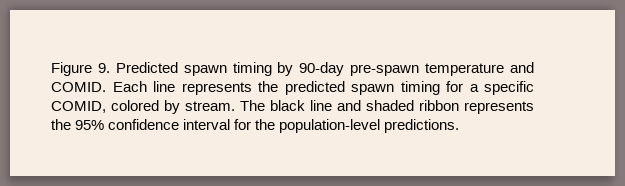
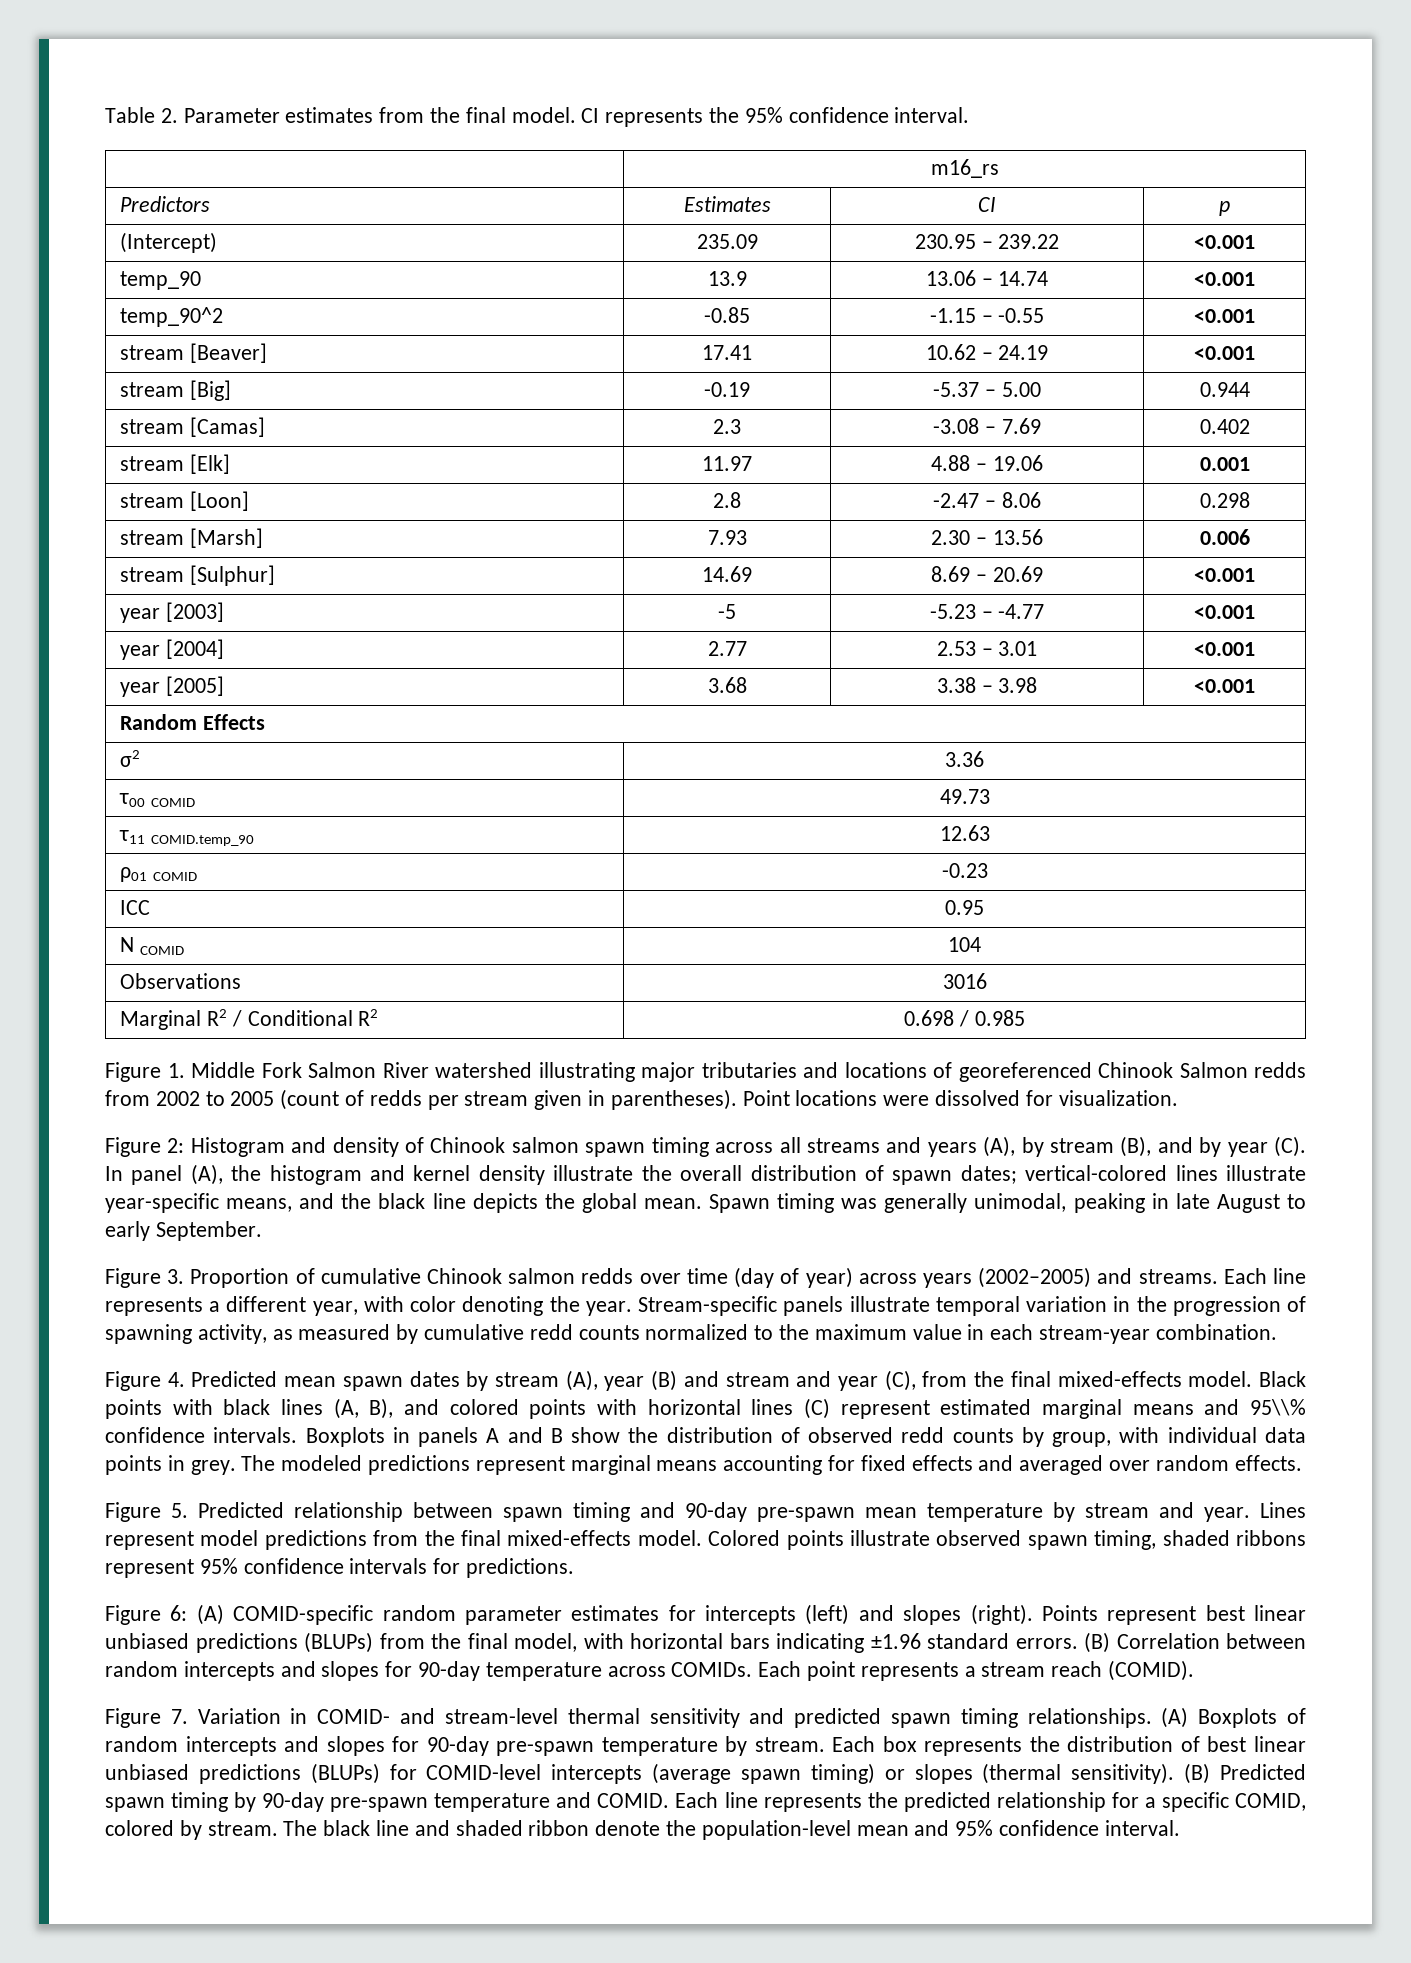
- Figure 9. Predicted spawn timing by 90-day pre-spawn temperature and COMID.
+ Table 2. Parameter estimates from the final model. CI represents the 95% confidence interval.
+ | m16_rs
+ Predictors | Estimates | CI | p
+ (Intercept) | 235.09 | 230.95 – 239.22 | <0.001
+ temp_90 | 13.9 | 13.06 – 14.74 | <0.001
+ temp_90^2 | -0.85 | -1.15 – -0.55 | <0.001
+ stream [Beaver] | 17.41 | 10.62 – 24.19 | <0.001
+ stream [Big] | -0.19 | -5.37 – 5.00 | 0.944
+ stream [Camas] | 2.3 | -3.08 – 7.69 | 0.402
+ stream [Elk] | 11.97 | 4.88 – 19.06 | 0.001
+ stream [Loon] | 2.8 | -2.47 – 8.06 | 0.298
+ stream [Marsh] | 7.93 | 2.30 – 13.56 | 0.006
+ stream [Sulphur] | 14.69 | 8.69 – 20.69 | <0.001
+ year [2003] | -5 | -5.23 – -4.77 | <0.001
+ year [2004] | 2.77 | 2.53 – 3.01 | <0.001
+ year [2005] | 3.68 | 3.38 – 3.98 | <0.001
+ Random Effects
+ σ2 | 3.36
+ τ00 COMID | 49.73
+ τ11 COMID.temp_90 | 12.63
+ ρ01 COMID | -0.23
+ ICC | 0.95
+ N COMID | 104
+ Observations | 3016
+ Marginal R2 / Conditional R2 | 0.698 / 0.985
+ Figure 1. Middle Fork Salmon River watershed illustrating major tributaries and locations of georeferenced Chinook Salmon redds from 2002 to 2005 (count of redds per stream given in parentheses). Point locations were dissolved for visualization.
+ Figure 2: Histogram and density of Chinook salmon spawn timing across all streams and years (A), by stream (B), and by year (C). In panel (A), the histogram and kernel density illustrate the overall distribution of spawn dates; vertical-colored lines illustrate year-specific means, and the black line depicts the global mean. Spawn timing was generally unimodal, peaking in late August to early September.
+ Figure 3. Proportion of cumulative Chinook salmon redds over time (day of year) across years (2002–2005) and streams. Each line represents a different year, with color denoting the year. Stream-specific panels illustrate temporal variation in the progression of spawning activity, as measured by cumulative redd counts normalized to the maximum value in each stream-year combination.
+ Figure 4. Predicted mean spawn dates by stream (A), year (B) and stream and year (C), from the final mixed-effects model. Black points with black lines (A, B), and colored points with horizontal lines (C) represent estimated marginal means and 95\\% confidence intervals. Boxplots in panels A and B show the distribution of observed redd counts by group, with individual data points in grey. The modeled predictions represent marginal means accounting for fixed effects and averaged over random effects.
+ Figure 5. Predicted relationship between spawn timing and 90-day pre-spawn mean temperature by stream and year. Lines represent model predictions from the final mixed-effects model. Colored points illustrate observed spawn timing, shaded ribbons represent 95% confidence intervals for predictions.
+ Figure 6: (A) COMID-specific random parameter estimates for intercepts (left) and slopes (right). Points represent best linear unbiased predictions (BLUPs) from the final model, with horizontal bars indicating ±1.96 standard errors. (B) Correlation between random intercepts and slopes for 90-day temperature across COMIDs. Each point represents a stream reach (COMID).
+ Figure 7. Variation in COMID- and stream-level thermal sensitivity and predicted spawn timing relationships. (A) Boxplots of random intercepts and slopes for 90-day pre-spawn temperature by stream. Each box represents the distribution of best linear unbiased predictions (BLUPs) for COMID-level intercepts (average spawn timing) or slopes (thermal sensitivity). (B) Predicted spawn timing by 90-day pre-spawn temperature and COMID.
- Each line represents the predicted spawn timing for a specific COMID, colored by stream.
+ Each line represents the predicted relationship for a specific COMID, colored by stream.
- The black line and shaded ribbon represents the 95% confidence interval for the population-level predictions.
+ The black line and shaded ribbon denote the population-level mean and 95% confidence interval.

